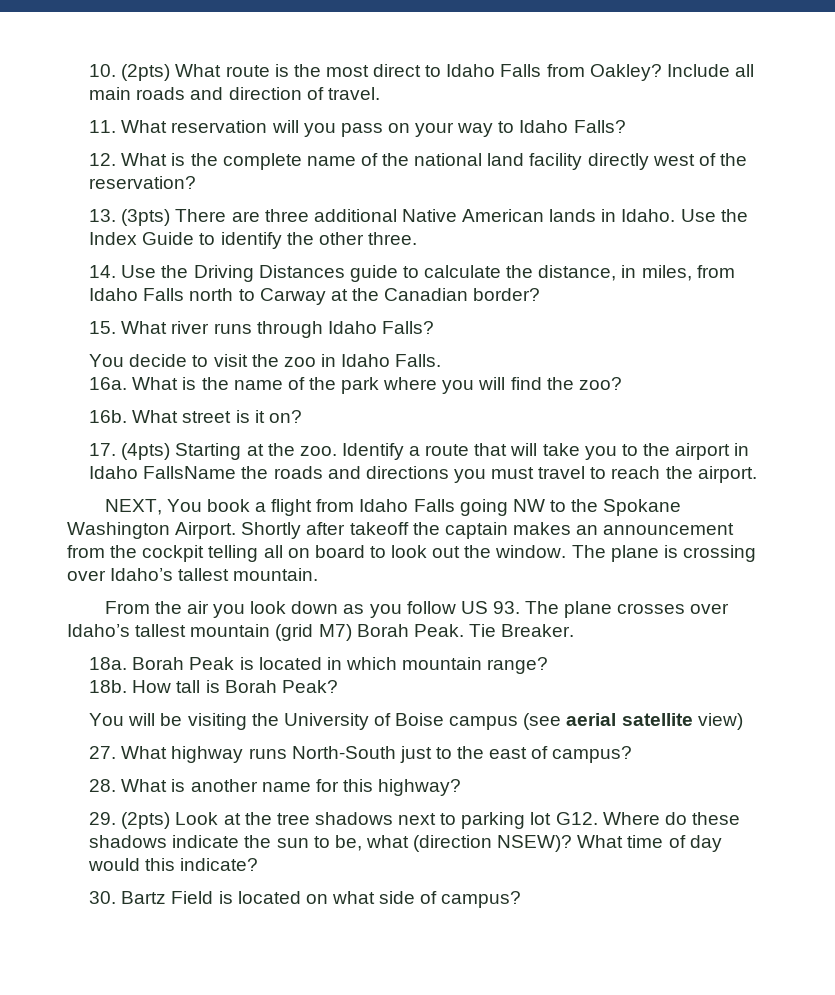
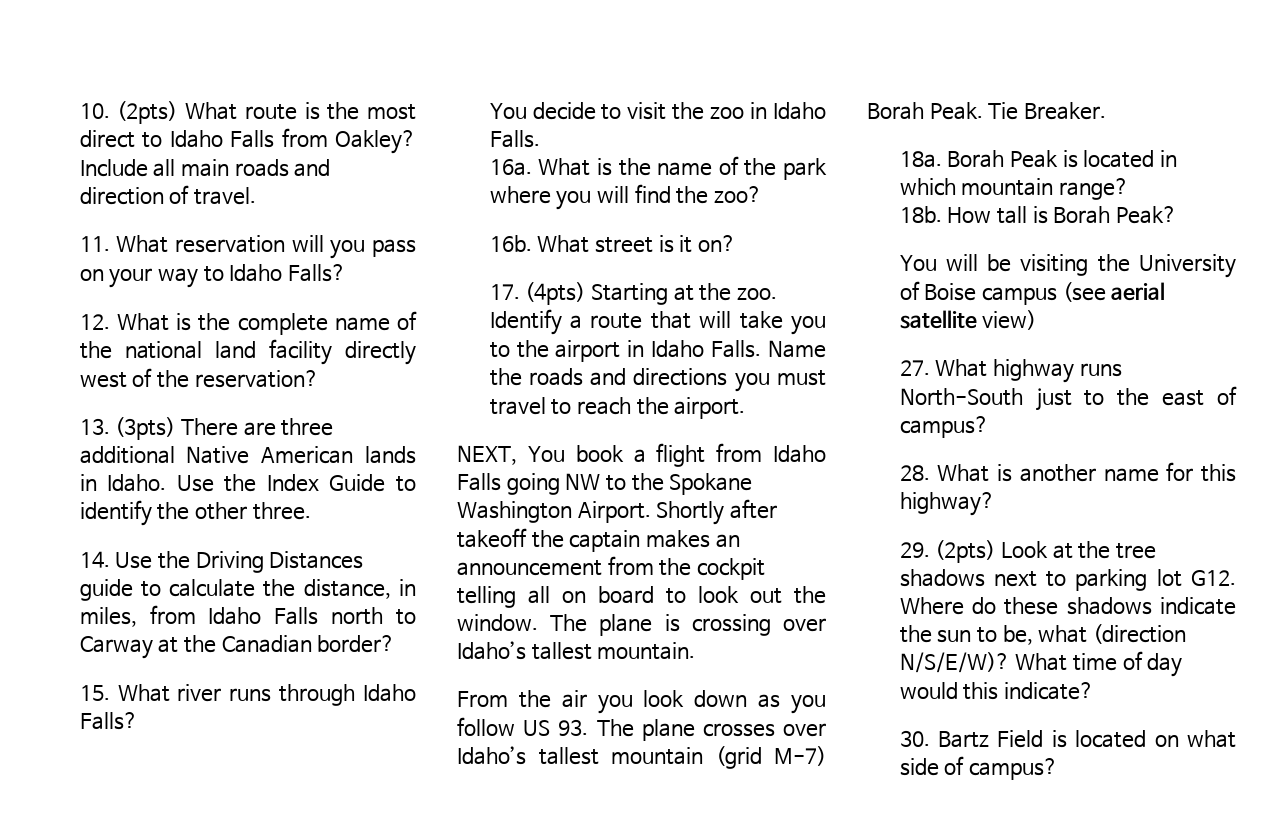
- Identify a route that will take you to the airport in Idaho FallsName the roads and directions you must travel to reach the airport.
+ Identify a route that will take you to the airport in Idaho Falls. Name the roads and directions you must travel to reach the airport.
- From the air you look down as you follow US 93. The plane crosses over Idaho’s tallest mountain (grid M7) Borah Peak.
+ From the air you look down as you follow US 93. The plane crosses over Idaho’s tallest mountain (grid M-7) Borah Peak.
- 29. (2pts) Look at the tree shadows next to parking lot G12. Where do these shadows indicate the sun to be, what (direction NSEW)?
+ 29. (2pts) Look at the tree shadows next to parking lot G12. Where do these shadows indicate the sun to be, what (direction N/S/E/W)?

